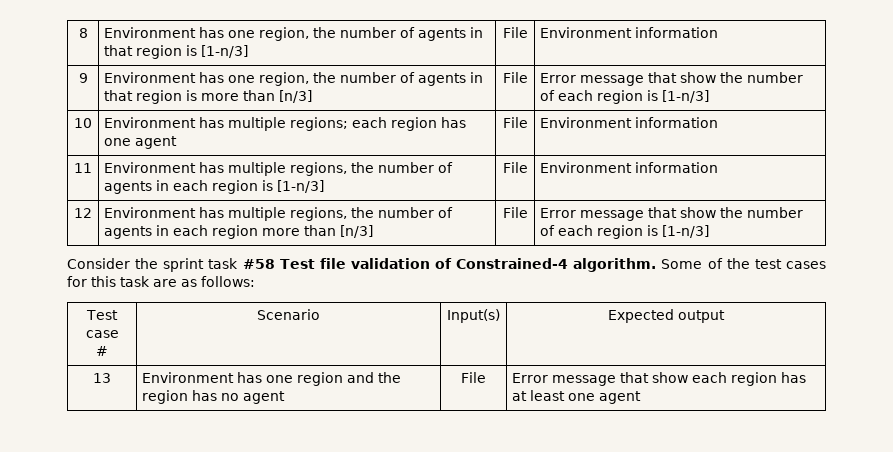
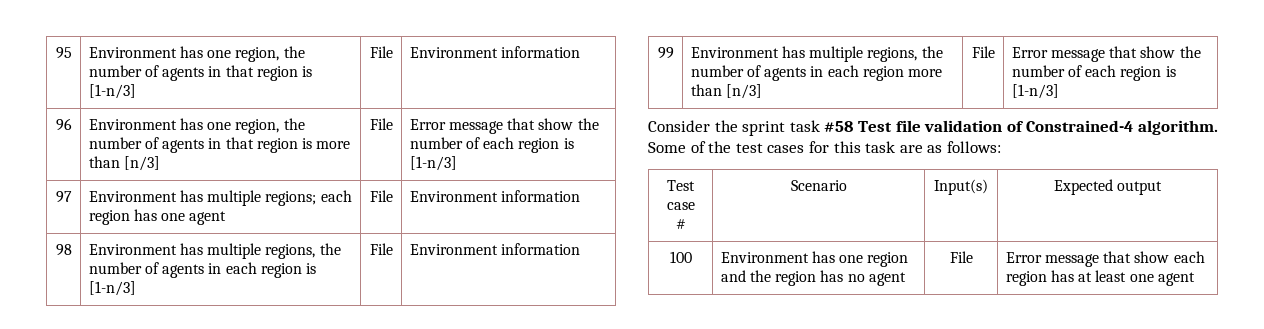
- 8 | Environment has one region, the number of agents in that region is [1-n/3] | File | Environment information
+ 95 | Environment has one region, the number of agents in that region is [1-n/3] | File | Environment information
- 9 | Environment has one region, the number of agents in that region is more than [n/3] | File | Error message that show the number of each region is [1-n/3]
+ 96 | Environment has one region, the number of agents in that region is more than [n/3] | File | Error message that show the number of each region is [1-n/3]
- 10 | Environment has multiple regions; each region has one agent | File | Environment information
+ 97 | Environment has multiple regions; each region has one agent | File | Environment information
- 11 | Environment has multiple regions, the number of agents in each region is [1-n/3] | File | Environment information
+ 98 | Environment has multiple regions, the number of agents in each region is [1-n/3] | File | Environment information
- 12 | Environment has multiple regions, the number of agents in each region more than [n/3] | File | Error message that show the number of each region is [1-n/3]
+ 99 | Environment has multiple regions, the number of agents in each region more than [n/3] | File | Error message that show the number of each region is [1-n/3]
- 13 | Environment has one region and the region has no agent | File | Error message that show each region has at least one agent
+ 100 | Environment has one region and the region has no agent | File | Error message that show each region has at least one agent

